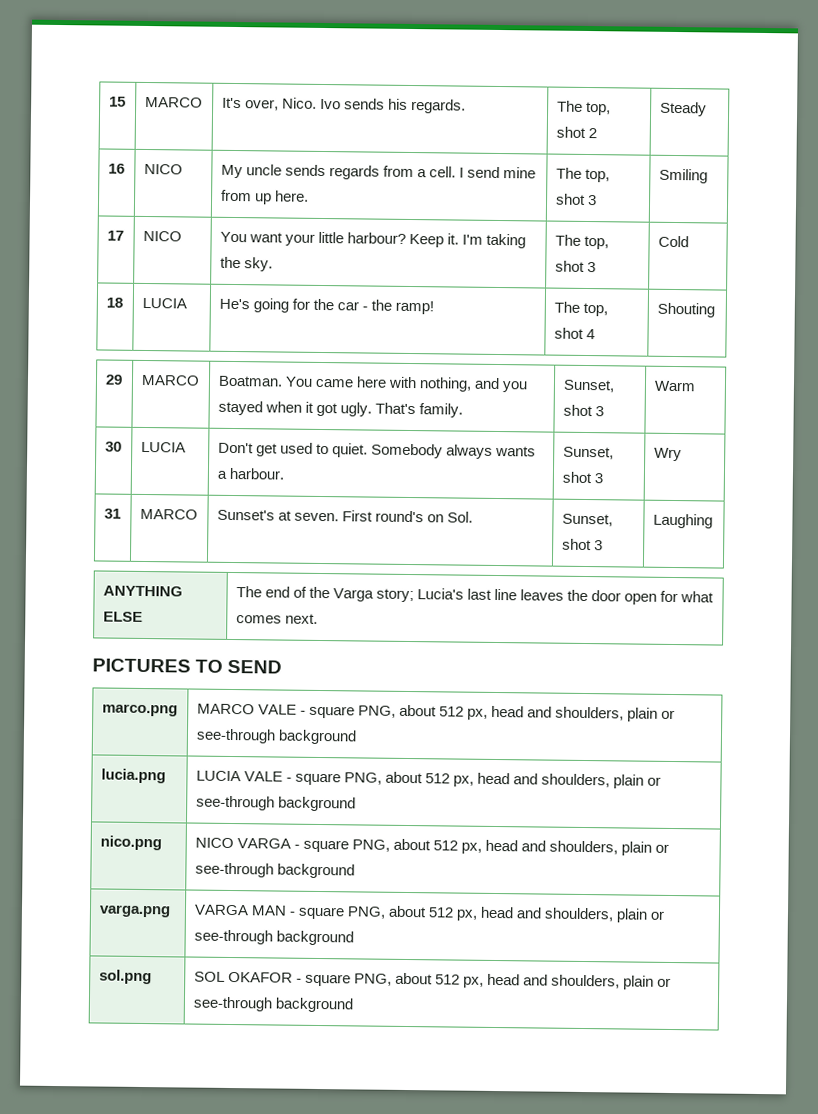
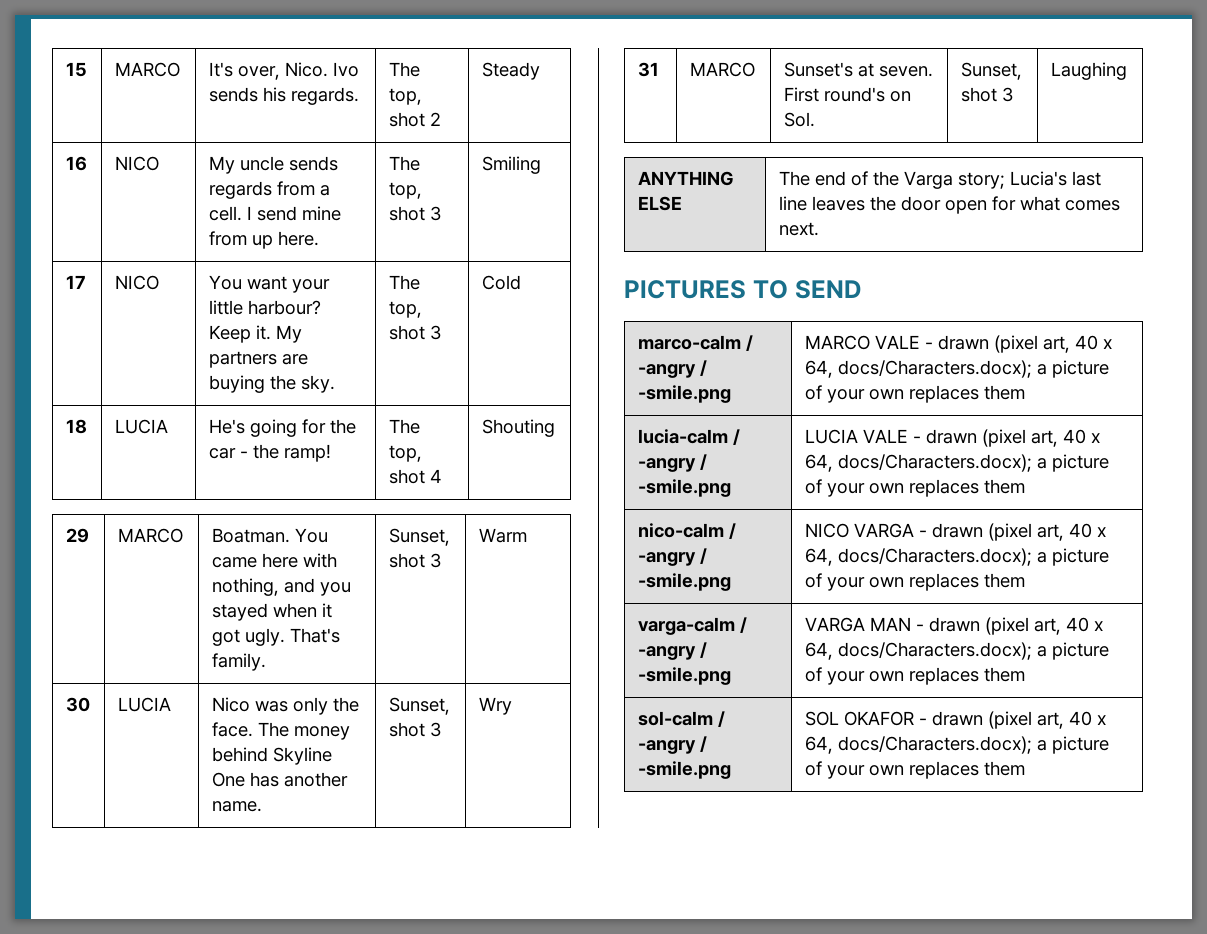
- 17 | NICO | You want your little harbour? Keep it. I'm taking the sky. | The top, shot 3 | Cold
+ 17 | NICO | You want your little harbour? Keep it. My partners are buying the sky. | The top, shot 3 | Cold
- 30 | LUCIA | Don't get used to quiet. Somebody always wants a harbour. | Sunset, shot 3 | Wry
+ 30 | LUCIA | Nico was only the face. The money behind Skyline One has another name. | Sunset, shot 3 | Wry
- marco.png | MARCO VALE - square PNG, about 512 px, head and shoulders, plain or see-through background
- lucia.png | LUCIA VALE - square PNG, about 512 px, head and shoulders, plain or see-through background
- nico.png | NICO VARGA - square PNG, about 512 px, head and shoulders, plain or see-through background
- varga.png | VARGA MAN - square PNG, about 512 px, head and shoulders, plain or see-through background
- sol.png | SOL OKAFOR - square PNG, about 512 px, head and shoulders, plain or see-through background
+ marco-calm / -angry / -smile.png | MARCO VALE - drawn (pixel art, 40 x 64, docs/Characters.docx); a picture of your own replaces them
+ lucia-calm / -angry / -smile.png | LUCIA VALE - drawn (pixel art, 40 x 64, docs/Characters.docx); a picture of your own replaces them
+ nico-calm / -angry / -smile.png | NICO VARGA - drawn (pixel art, 40 x 64, docs/Characters.docx); a picture of your own replaces them
+ varga-calm / -angry / -smile.png | VARGA MAN - drawn (pixel art, 40 x 64, docs/Characters.docx); a picture of your own replaces them
+ sol-calm / -angry / -smile.png | SOL OKAFOR - drawn (pixel art, 40 x 64, docs/Characters.docx); a picture of your own replaces them

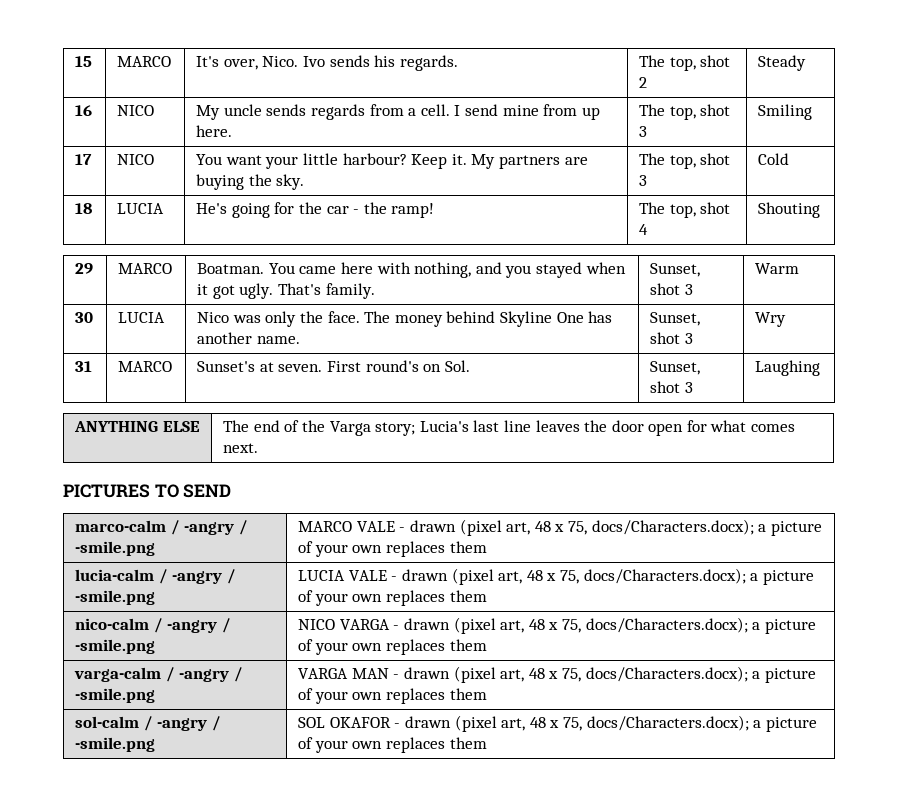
- marco-calm / -angry / -smile.png | MARCO VALE - drawn (pixel art, 40 x 64, docs/Characters.docx); a picture of your own replaces them
+ marco-calm / -angry / -smile.png | MARCO VALE - drawn (pixel art, 48 x 75, docs/Characters.docx); a picture of your own replaces them
- lucia-calm / -angry / -smile.png | LUCIA VALE - drawn (pixel art, 40 x 64, docs/Characters.docx); a picture of your own replaces them
+ lucia-calm / -angry / -smile.png | LUCIA VALE - drawn (pixel art, 48 x 75, docs/Characters.docx); a picture of your own replaces them
- nico-calm / -angry / -smile.png | NICO VARGA - drawn (pixel art, 40 x 64, docs/Characters.docx); a picture of your own replaces them
+ nico-calm / -angry / -smile.png | NICO VARGA - drawn (pixel art, 48 x 75, docs/Characters.docx); a picture of your own replaces them
- varga-calm / -angry / -smile.png | VARGA MAN - drawn (pixel art, 40 x 64, docs/Characters.docx); a picture of your own replaces them
+ varga-calm / -angry / -smile.png | VARGA MAN - drawn (pixel art, 48 x 75, docs/Characters.docx); a picture of your own replaces them
- sol-calm / -angry / -smile.png | SOL OKAFOR - drawn (pixel art, 40 x 64, docs/Characters.docx); a picture of your own replaces them
+ sol-calm / -angry / -smile.png | SOL OKAFOR - drawn (pixel art, 48 x 75, docs/Characters.docx); a picture of your own replaces them

